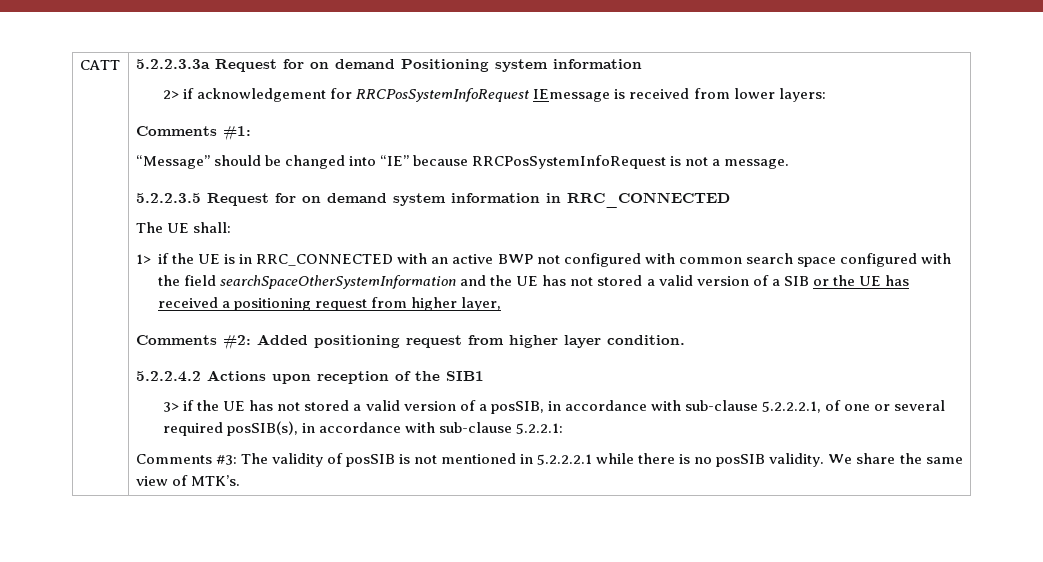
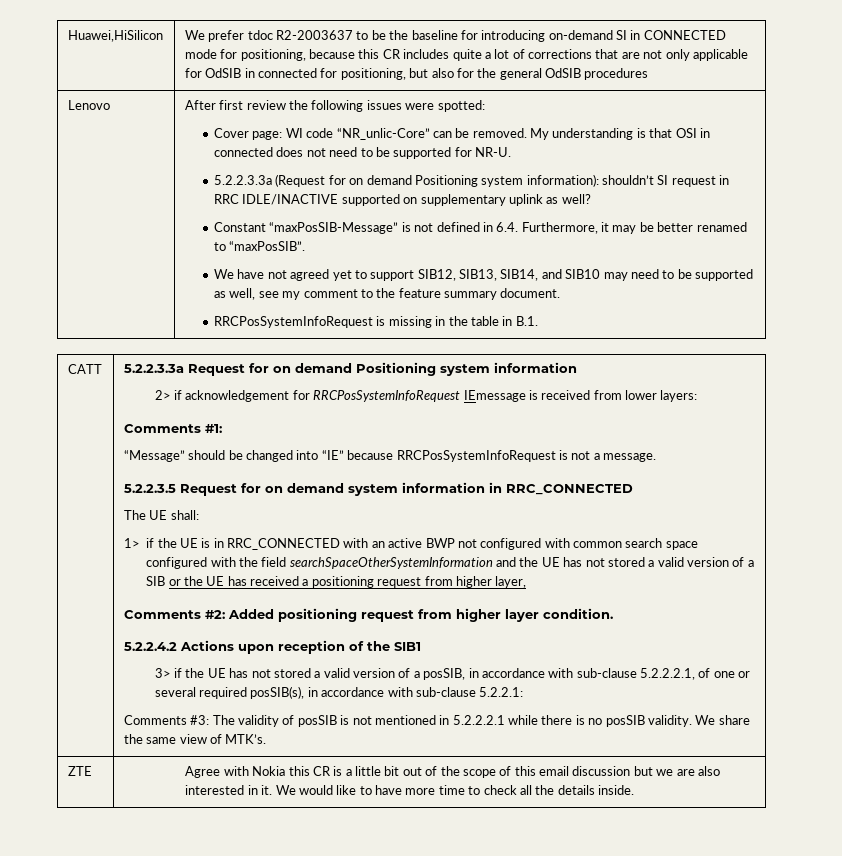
+ Huawei,HiSilicon | We prefer tdoc R2-2003637 to be the baseline for introducing on-demand SI in CONNECTED mode for positioning, because this CR includes quite a lot of corrections that are not only applicable for OdSIB in connected for positioning, but also for the general OdSIB procedures
+ Lenovo | After first review the following issues were spotted:
+ Cover page: WI code “NR_unlic-Core” can be removed. My understanding is that OSI in connected does not need to be supported for NR-U.
+ 5.2.2.3.3a (Request for on demand Positioning system information): shouldn’t SI request in RRC IDLE/INACTIVE supported on supplementary uplink as well?
+ Constant “maxPosSIB-Message” is not defined in 6.4. Furthermore, it may be better renamed to “maxPosSIB”.
+ We have not agreed yet to support SIB12, SIB13, SIB14, and SIB10 may need to be supported as well, see my comment to the feature summary document.
+ RRCPosSystemInfoRequest is missing in the table in B.1.
+ ZTE | Agree with Nokia this CR is a little bit out of the scope of this email discussion but we are also interested in it. We would like to have more time to check all the details inside.

